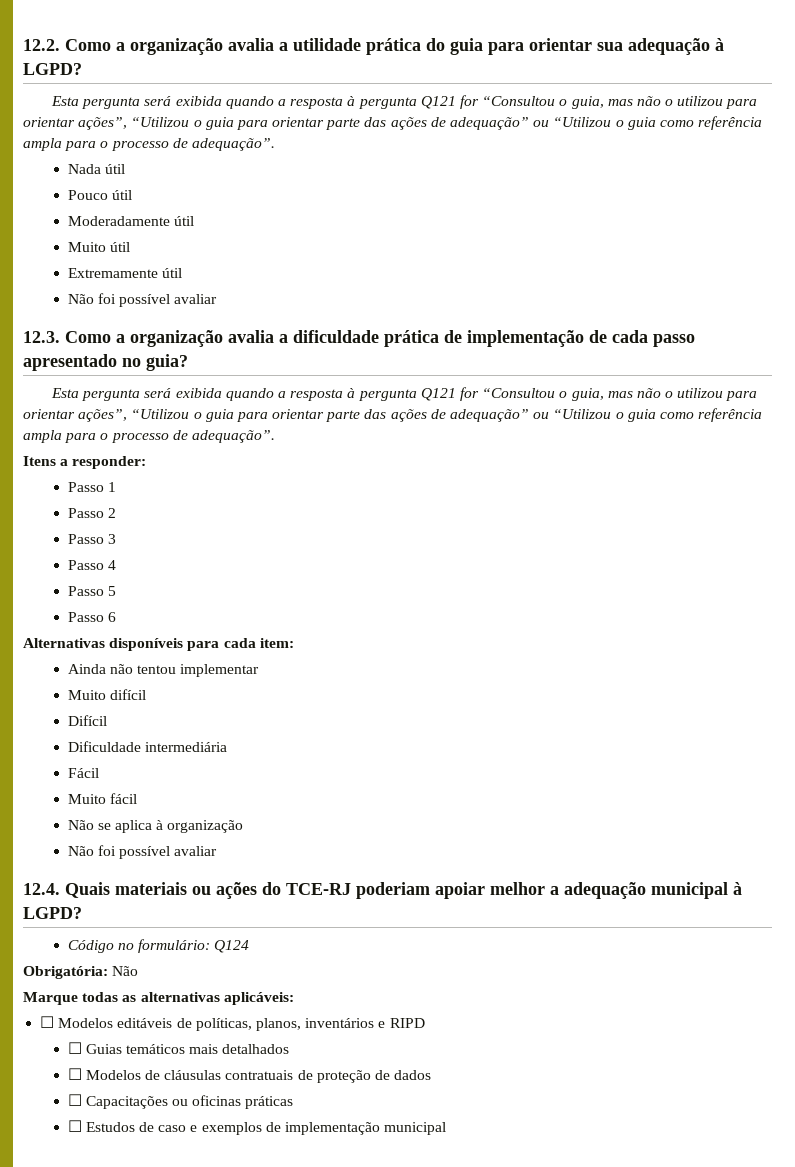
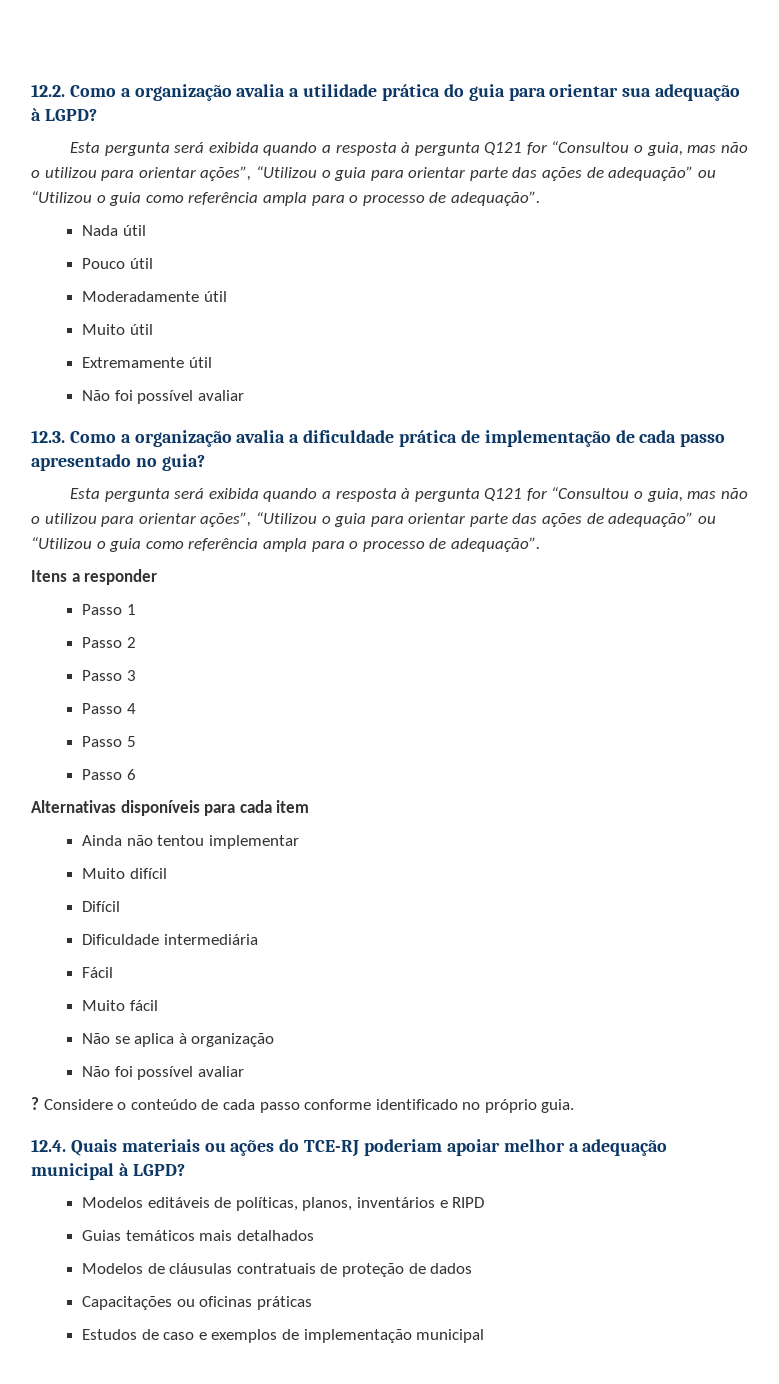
- Itens a responder:
+ Itens a responder
- Alternativas disponíveis para cada item:
+ Alternativas disponíveis para cada item
+ ? Considere o conteúdo de cada passo conforme identificado no próprio guia.
- Código no formulário: Q124
- Obrigatória: Não
- Marque todas as alternativas aplicáveis:
- ☐ Modelos editáveis de políticas, planos, inventários e RIPD
+ Modelos editáveis de políticas, planos, inventários e RIPD
- ☐ Guias temáticos mais detalhados
+ Guias temáticos mais detalhados
- ☐ Modelos de cláusulas contratuais de proteção de dados
+ Modelos de cláusulas contratuais de proteção de dados
- ☐ Capacitações ou oficinas práticas
+ Capacitações ou oficinas práticas
- ☐ Estudos de caso e exemplos de implementação municipal
+ Estudos de caso e exemplos de implementação municipal

